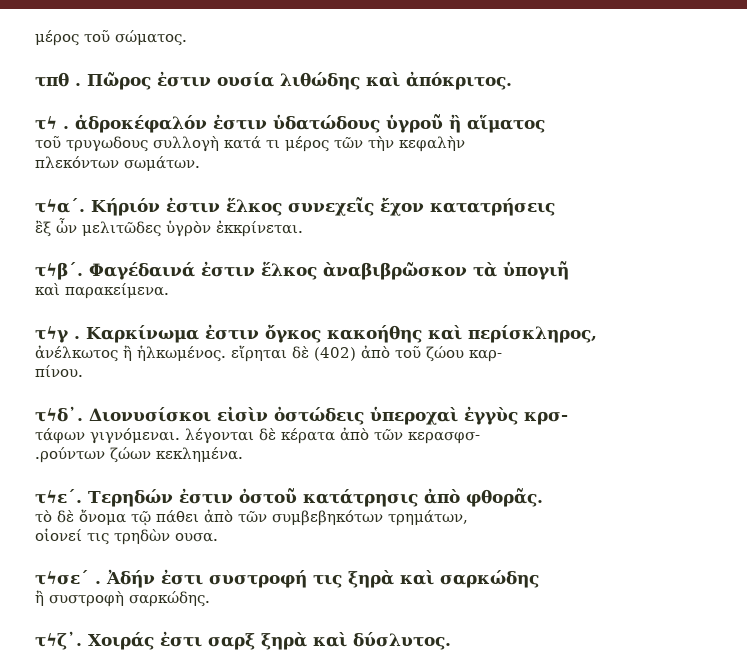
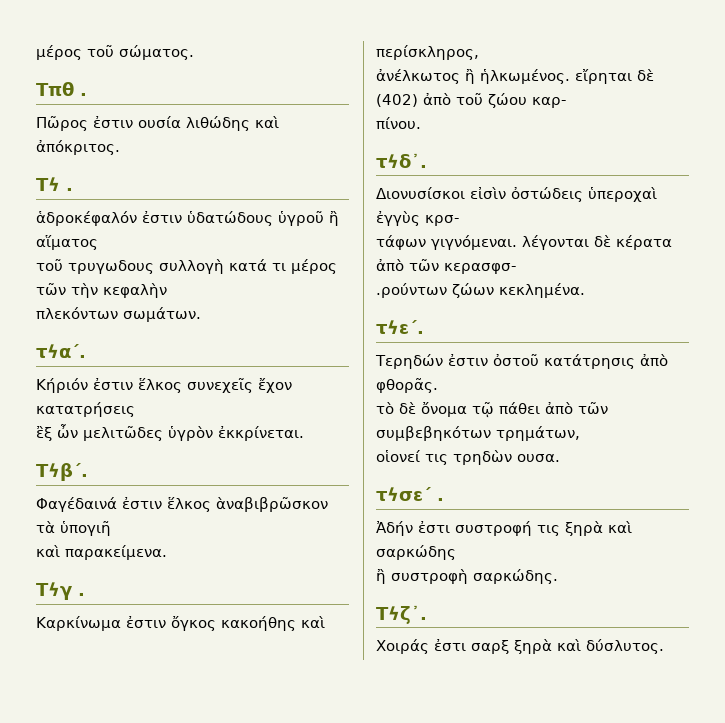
- τπθ . Πῶρος ἐστιν ουσία λιθώδης καὶ ἀπόκριτος.
+ Τπθ .
+ Πῶρος ἐστιν ουσία λιθώδης καὶ ἀπόκριτος.
- τϟ . ἁδροκέφαλόν ἐστιν ὑδατώδους ὑγροῦ ἢ αἵματος
+ Τϟ .
+ ἁδροκέφαλόν ἐστιν ὑδατώδους ὑγροῦ ἢ αἵματος
- τϟα΄. Κήριόν ἐστιν ἕλκος συνεχεῖς ἔχον κατατρήσεις
+ τϟα΄.
+ Κήριόν ἐστιν ἕλκος συνεχεῖς ἔχον κατατρήσεις
- τϟβ΄. Φαγέδαινά ἐστιν ἕλκος ὰναβιβρῶσκον τὰ ὑπογιῆ
+ Τϟβ΄.
+ Φαγέδαινά ἐστιν ἕλκος ὰναβιβρῶσκον τὰ ὑπογιῆ
- τϟγ . Καρκίνωμα ἐστιν ὄγκος κακοήθης καὶ περίσκληρος,
+ Τϟγ .
+ Καρκίνωμα ἐστιν ὄγκος κακοήθης καὶ περίσκληρος,
- τϟδ᾽. Διονυσίσκοι εἰσὶν ὀστώδεις ὑπεροχαὶ ἐγγὺς κρσ-
+ τϟδ᾽.
+ Διονυσίσκοι εἰσὶν ὀστώδεις ὑπεροχαὶ ἐγγὺς κρσ-
- τϟε΄. Τερηδών ἐστιν ὀστοῦ κατάτρησις ἀπὸ φθορᾶς.
+ τϟε΄.
+ Τερηδών ἐστιν ὀστοῦ κατάτρησις ἀπὸ φθορᾶς.
- τϟσε΄ . Ἀδήν ἐστι συστροφή τις ξηρὰ καὶ σαρκώδης
+ τϟσε΄ .
+ Ἀδήν ἐστι συστροφή τις ξηρὰ καὶ σαρκώδης
- τϟζ᾽. Χοιράς ἐστι σαρξ ξηρὰ καὶ δύσλυτος.
+ Τϟζ᾽.
+ Χοιράς ἐστι σαρξ ξηρὰ καὶ δύσλυτος.

